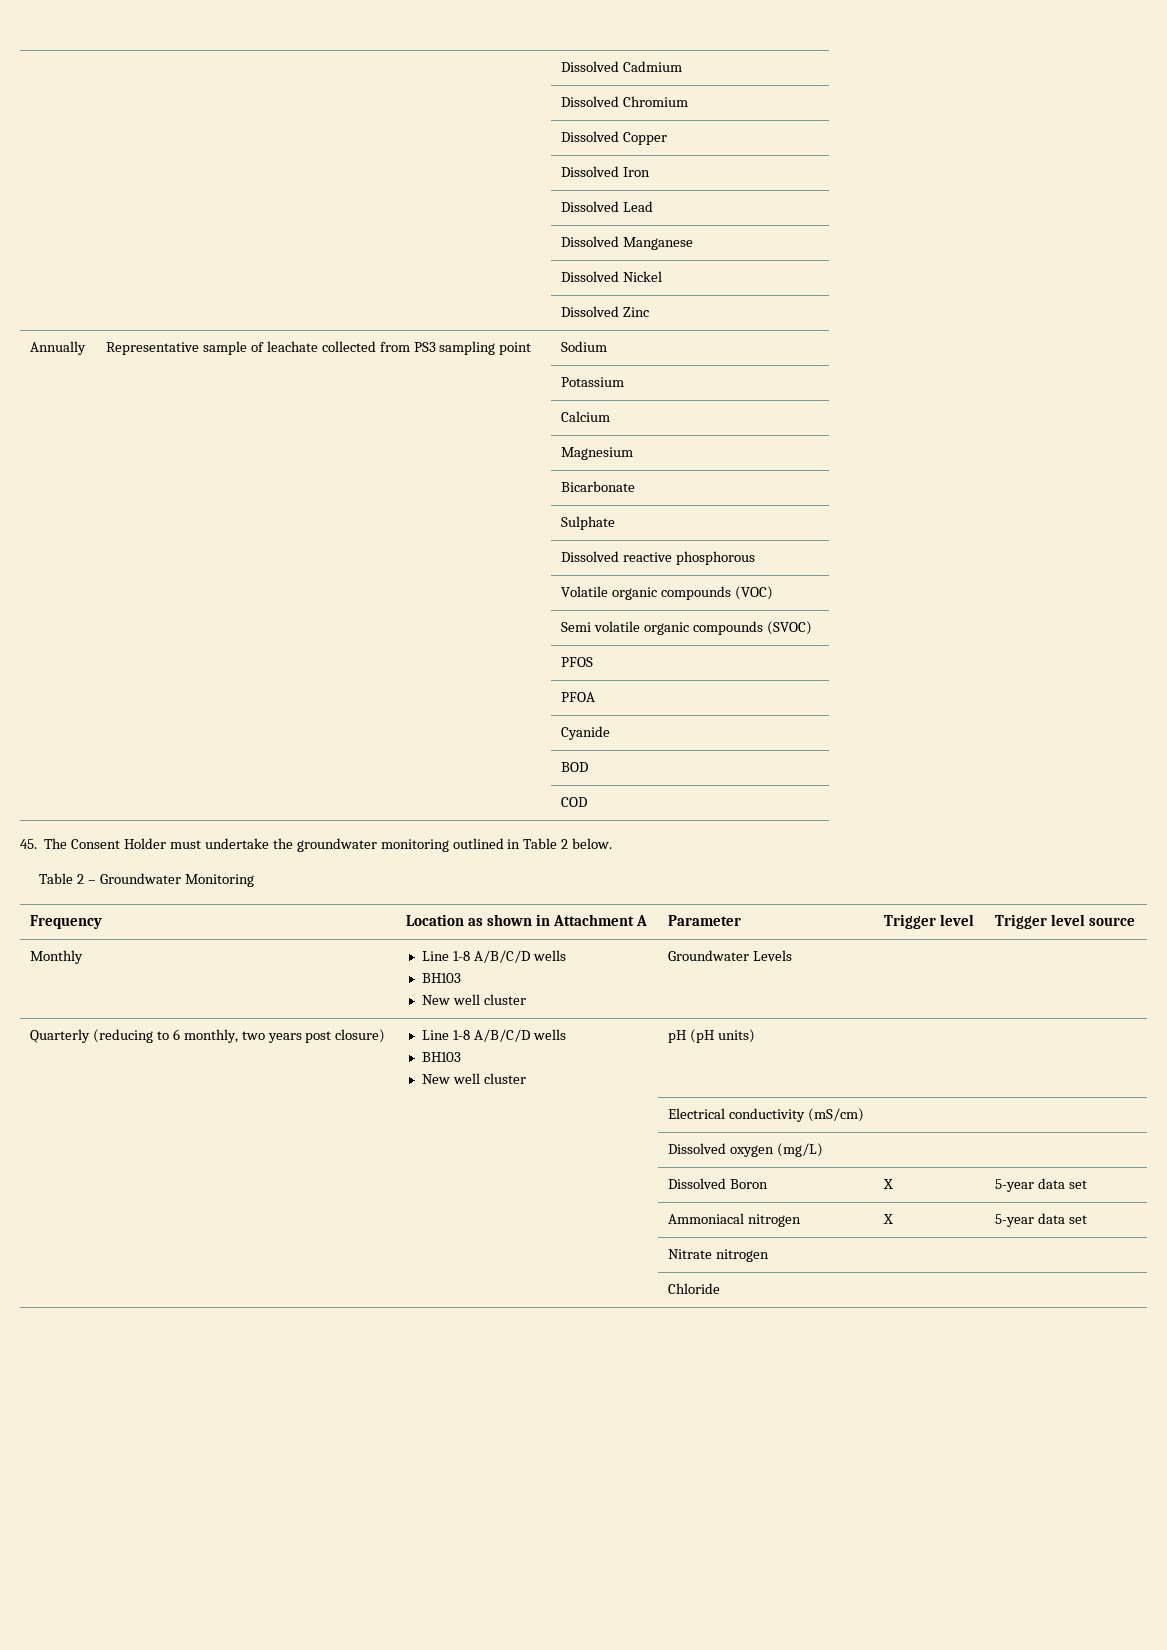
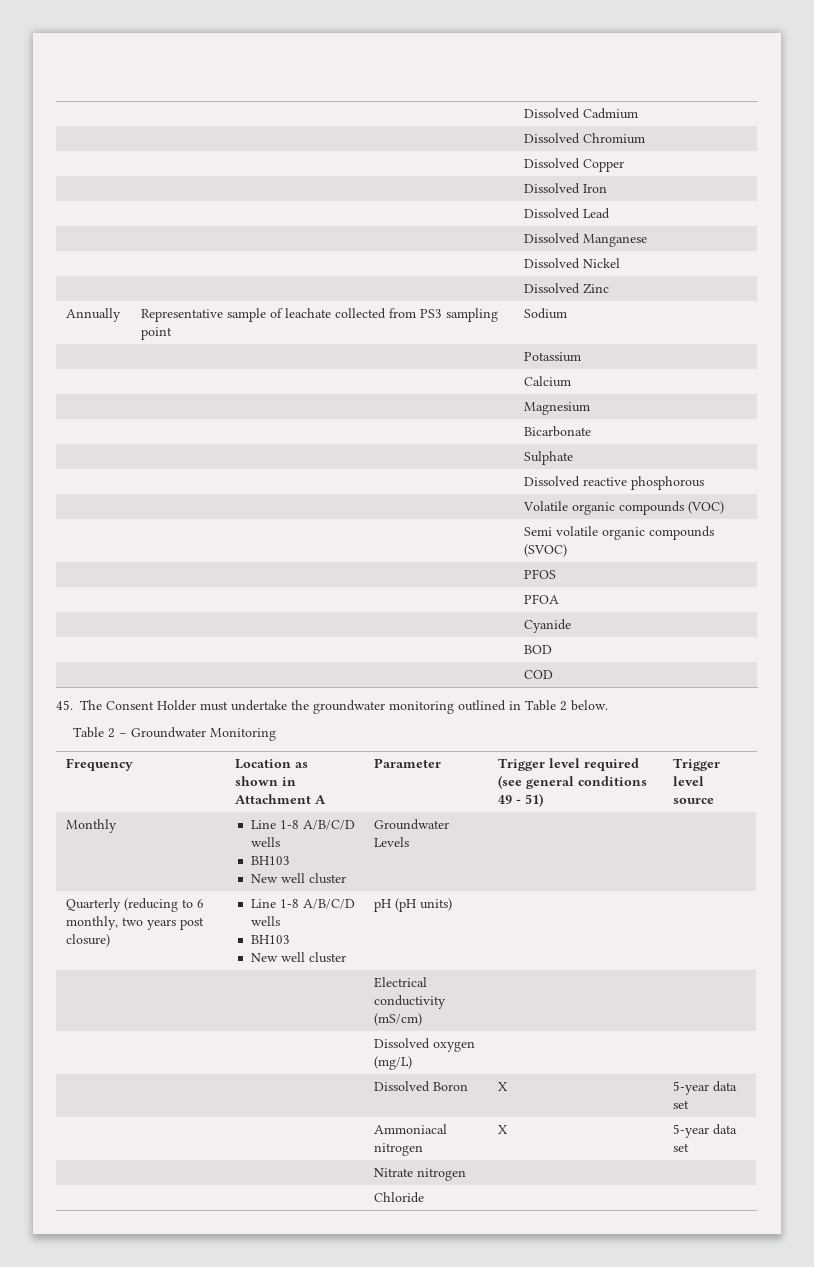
- Frequency | Location as shown in Attachment A | Parameter | Trigger level | Trigger level source
+ Frequency | Location as shown in Attachment A | Parameter | Trigger level required (see general conditions 49 - 51) | Trigger level source

